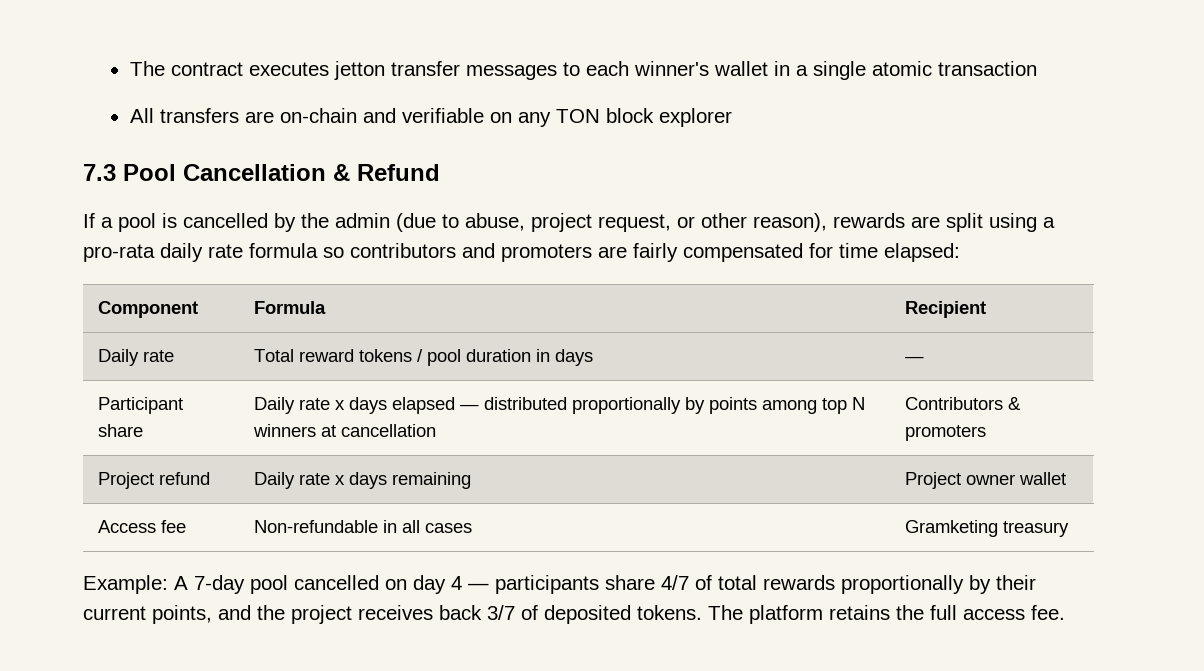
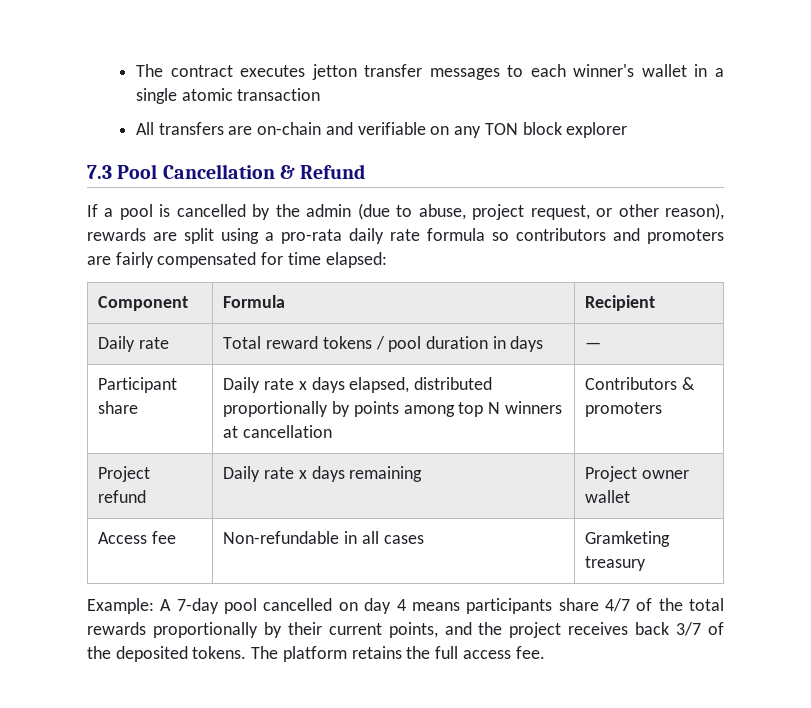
- Participant share | Daily rate x days elapsed — distributed proportionally by points among top N winners at cancellation | Contributors & promoters
+ Participant share | Daily rate x days elapsed, distributed proportionally by points among top N winners at cancellation | Contributors & promoters
- Example: A 7-day pool cancelled on day 4 — participants share 4/7 of total rewards proportionally by their current points, and the project receives back 3/7 of deposited tokens.
+ Example: A 7-day pool cancelled on day 4 means participants share 4/7 of the total rewards proportionally by their current points, and the project receives back 3/7 of the deposited tokens.

